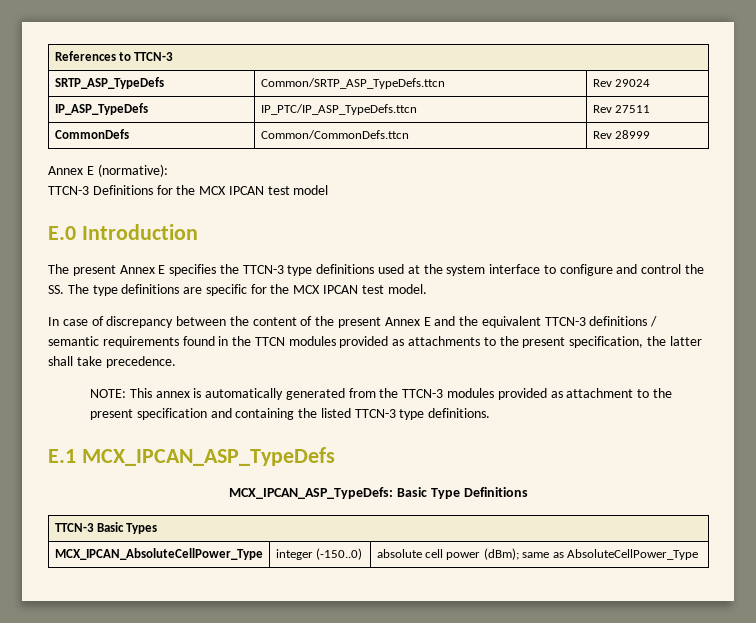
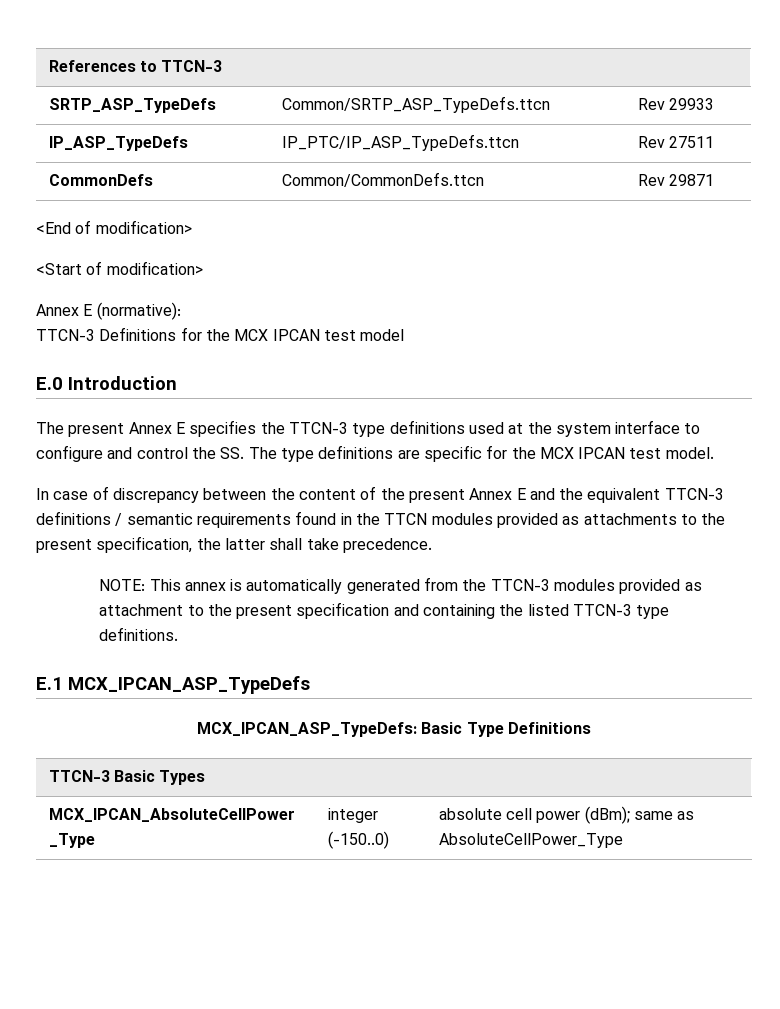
- SRTP_ASP_TypeDefs | Common/SRTP_ASP_TypeDefs.ttcn | Rev 29024
+ SRTP_ASP_TypeDefs | Common/SRTP_ASP_TypeDefs.ttcn | Rev 29933
- CommonDefs | Common/CommonDefs.ttcn | Rev 28999
+ CommonDefs | Common/CommonDefs.ttcn | Rev 29871
+ <End of modification>
+ <Start of modification>

